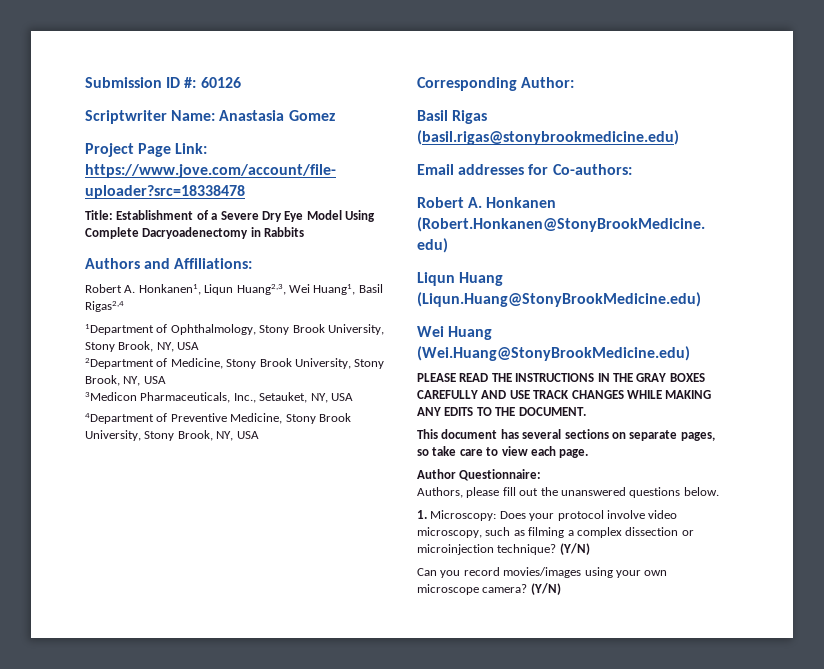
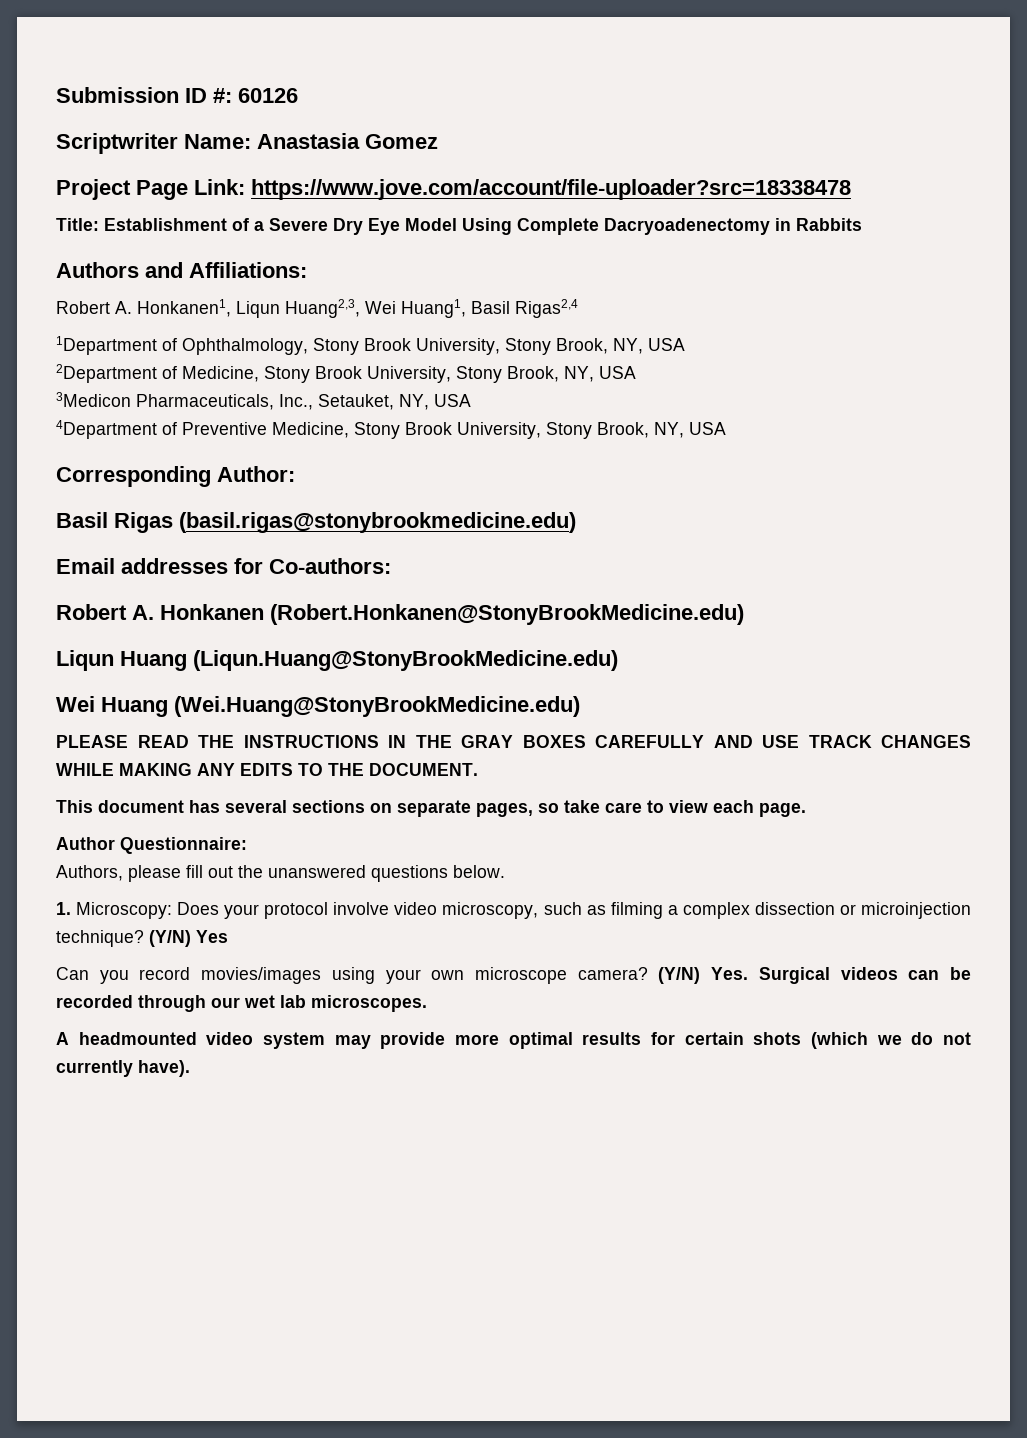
- 1. Microscopy: Does your protocol involve video microscopy, such as filming a complex dissection or microinjection technique? (Y/N)
+ 1. Microscopy: Does your protocol involve video microscopy, such as filming a complex dissection or microinjection technique? (Y/N) Yes
- Can you record movies/images using your own microscope camera? (Y/N)
+ Can you record movies/images using your own microscope camera? (Y/N) Yes. Surgical videos can be recorded through our wet lab microscopes.
+ A headmounted video system may provide more optimal results for certain shots (which we do not currently have).

